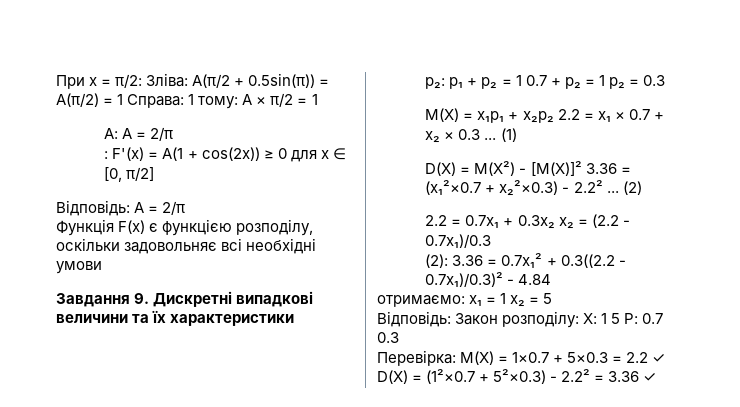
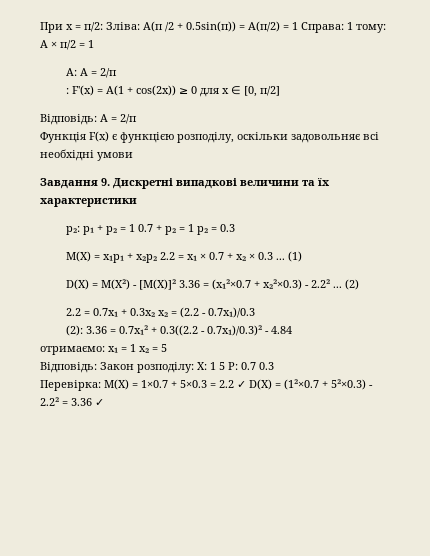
- При x = π/2: Зліва: A(π/2 + 0.5sin(π)) = A(π/2) = 1 Справа: 1 тому: A × π/2 = 1
+ При x = п/2: Зліва: A(п /2 + 0.5sin(п)) = A(п/2) = 1 Справа: 1 тому: A × п/2 = 1
- A: A = 2/π
+ A: A = 2/п
- : F'(x) = A(1 + cos(2x)) ≥ 0 для x ∈ [0, π/2]
+ : F'(x) = A(1 + cos(2x)) ≥ 0 для x ∈ [0, п/2]
- Відповідь: A = 2/π
+ Відповідь: A = 2/п

